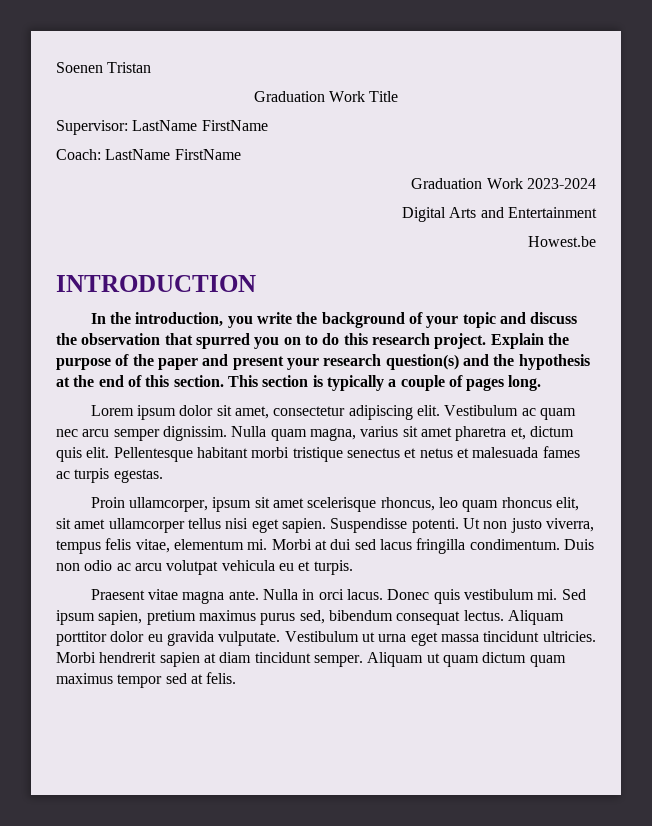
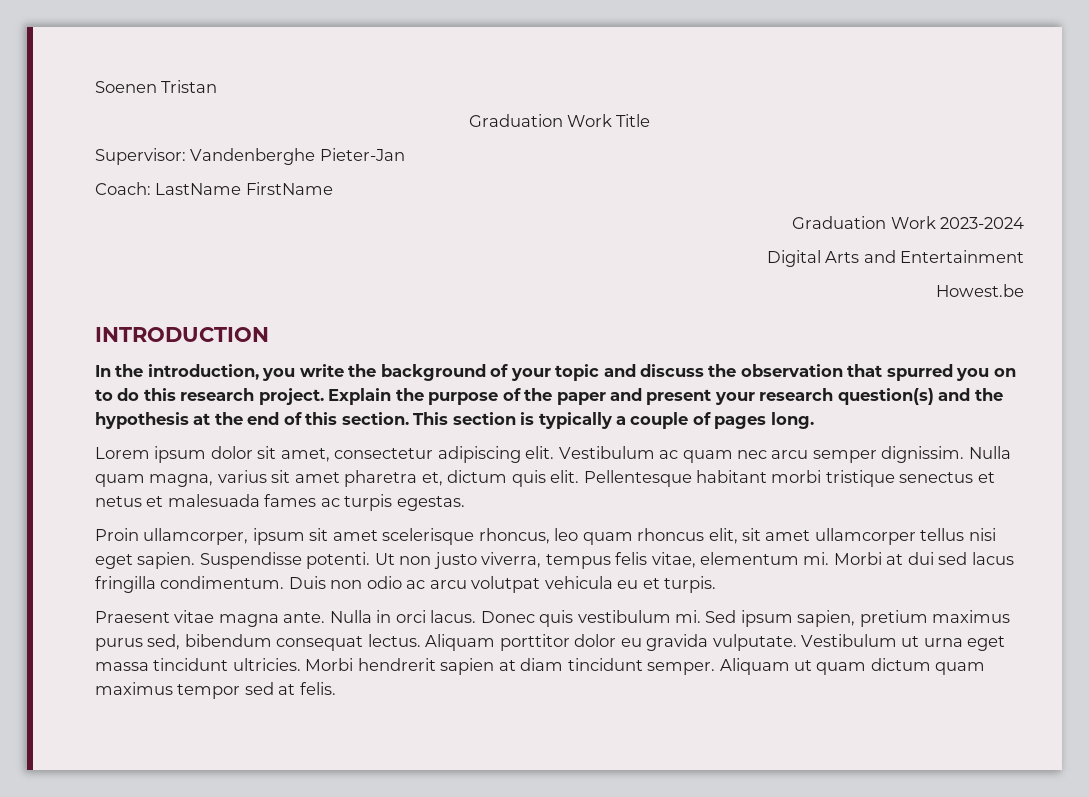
- Supervisor: LastName FirstName
+ Supervisor: Vandenberghe Pieter-Jan

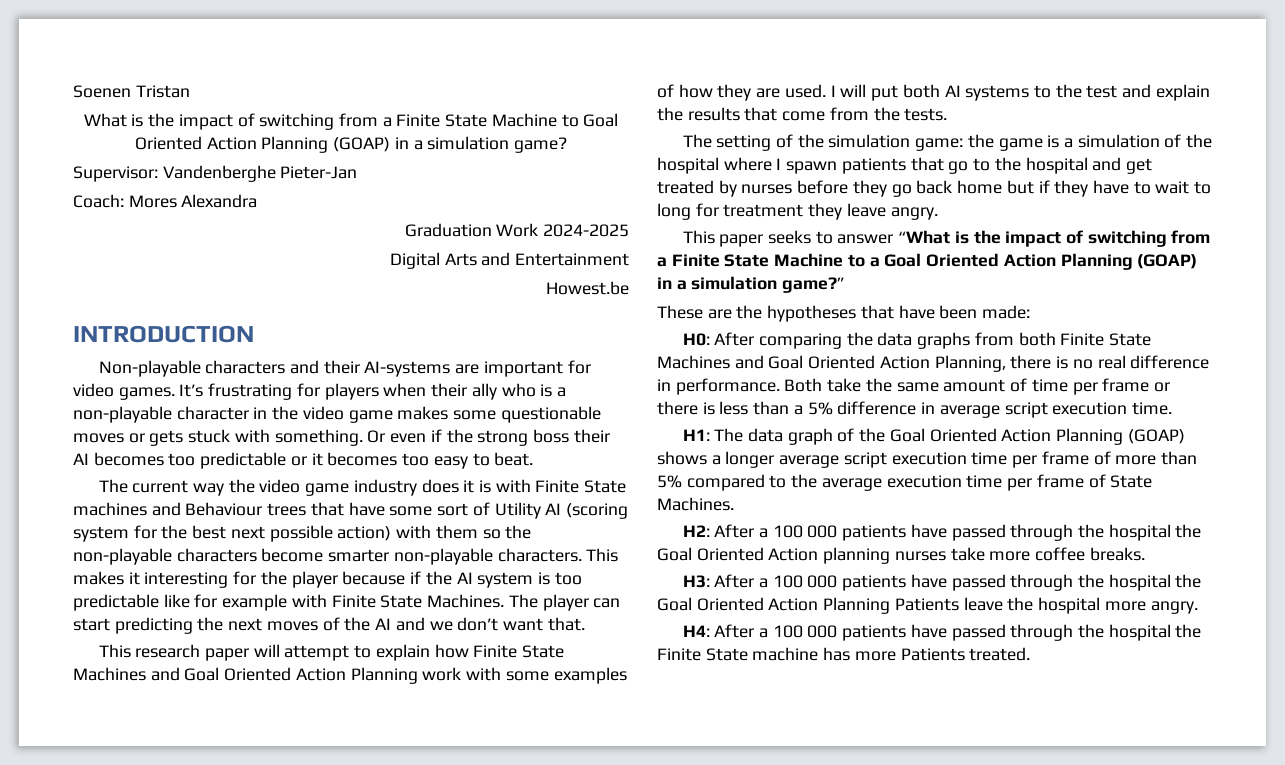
- Graduation Work Title
+ What is the impact of switching from a Finite State Machine to Goal Oriented Action Planning (GOAP) in a simulation game?
- Coach: LastName FirstName
- Graduation Work 2023-2024
+ Coach: Mores Alexandra
+ Graduation Work 2024-2025
- In the introduction, you write the background of your topic and discuss the observation that spurred you on to do this research project. Explain the purpose of the paper and present your research question(s) and the hypothesis at the end of this section. This section is typically a couple of pages long.
- Lorem ipsum dolor sit amet, consectetur adipiscing elit. Vestibulum ac quam nec arcu semper dignissim. Nulla quam magna, varius sit amet pharetra et, dictum quis elit. Pellentesque habitant morbi tristique senectus et netus et malesuada fames ac turpis egestas.
- Proin ullamcorper, ipsum sit amet scelerisque rhoncus, leo quam rhoncus elit, sit amet ullamcorper tellus nisi eget sapien. Suspendisse potenti. Ut non justo viverra, tempus felis vitae, elementum mi. Morbi at dui sed lacus fringilla condimentum. Duis non odio ac arcu volutpat vehicula eu et turpis.
- Praesent vitae magna ante. Nulla in orci lacus. Donec quis vestibulum mi. Sed ipsum sapien, pretium maximus purus sed, bibendum consequat lectus. Aliquam porttitor dolor eu gravida vulputate. Vestibulum ut urna eget massa tincidunt ultricies. Morbi hendrerit sapien at diam tincidunt semper. Aliquam ut quam dictum quam maximus tempor sed at felis.
+ Non-playable characters and their AI-systems are important for video games. It’s frustrating for players when their ally who is a non-playable character in the video game makes some questionable moves or gets stuck with something. Or even if the strong boss their AI becomes too predictable or it becomes too easy to beat.
+ The current way the video game industry does it is with Finite State machines and Behaviour trees that have some sort of Utility AI (scoring system for the best next possible action) with them so the non-playable characters become smarter non-playable characters. This makes it interesting for the player because if the AI system is too predictable like for example with Finite State Machines. The player can start predicting the next moves of the AI and we don’t want that.
+ This research paper will attempt to explain how Finite State Machines and Goal Oriented Action Planning work with some examples of how they are used. I will put both AI systems to the test and explain the results that come from the tests.
+ The setting of the simulation game: the game is a simulation of the hospital where I spawn patients that go to the hospital and get treated by nurses before they go back home but if they have to wait to long for treatment they leave angry.
+ This paper seeks to answer “What is the impact of switching from a Finite State Machine to a Goal Oriented Action Planning (GOAP) in a simulation game?”
+ These are the hypotheses that have been made:
+ H0: After comparing the data graphs from both Finite State Machines and Goal Oriented Action Planning, there is no real difference in performance. Both take the same amount of time per frame or there is less than a 5% difference in average script execution time.
+ H1: The data graph of the Goal Oriented Action Planning (GOAP) shows a longer average script execution time per frame of more than 5% compared to the average execution time per frame of State Machines.
+ H2: After a 100 000 patients have passed through the hospital the Goal Oriented Action planning nurses take more coffee breaks.
+ H3: After a 100 000 patients have passed through the hospital the Goal Oriented Action Planning Patients leave the hospital more angry.
+ H4: After a 100 000 patients have passed through the hospital the Finite State machine has more Patients treated.

